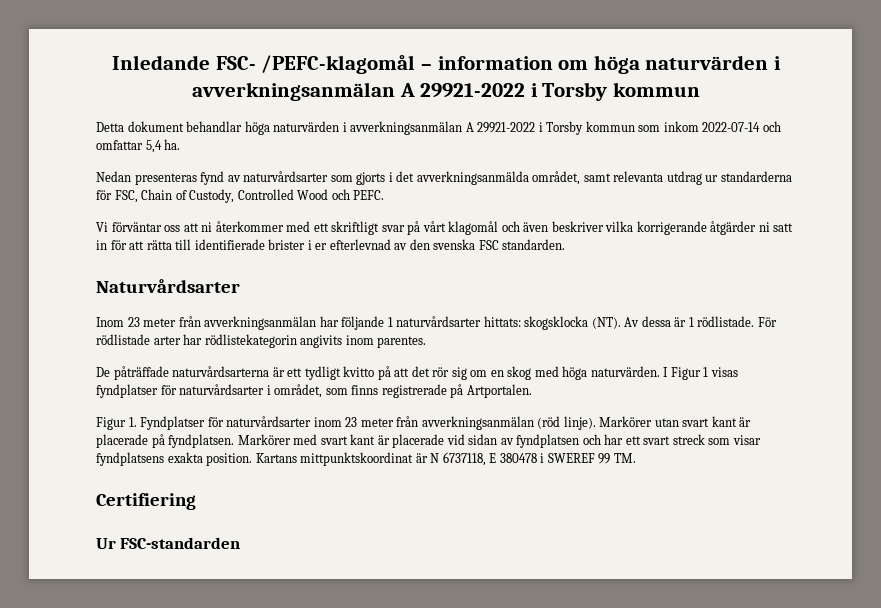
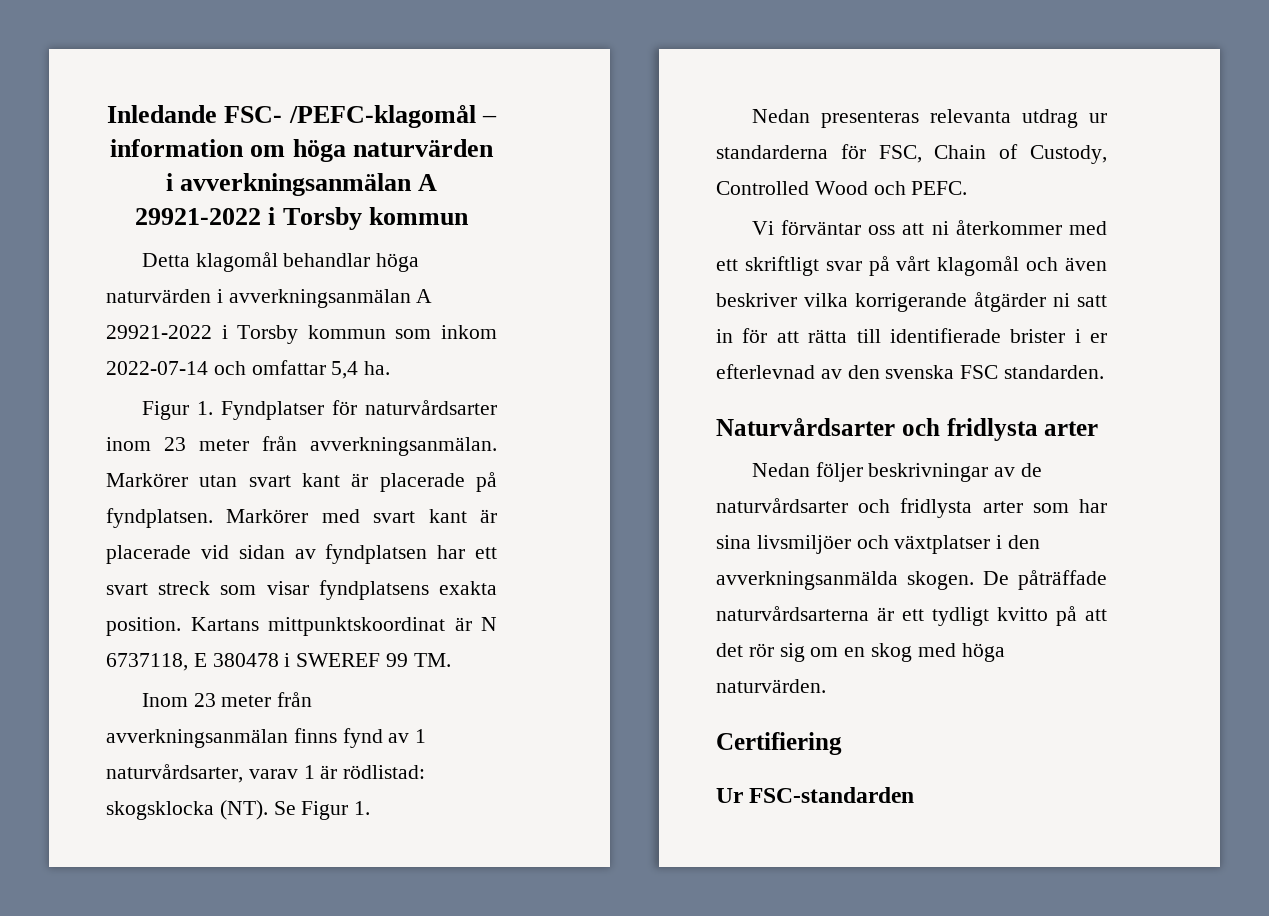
- Detta dokument behandlar höga naturvärden i avverkningsanmälan A 29921-2022 i Torsby kommun som inkom 2022-07-14 och omfattar 5,4 ha.
+ Detta klagomål behandlar höga naturvärden i avverkningsanmälan A 29921-2022 i Torsby kommun som inkom 2022-07-14 och omfattar 5,4 ha.
- Nedan presenteras fynd av naturvårdsarter som gjorts i det avverkningsanmälda området, samt relevanta utdrag ur standarderna för FSC, Chain of Custody, Controlled Wood och PEFC.
+ Figur 1. Fyndplatser för naturvårdsarter inom 23 meter från avverkningsanmälan. Markörer utan svart kant är placerade på fyndplatsen. Markörer med svart kant är placerade vid sidan av fyndplatsen har ett svart streck som visar fyndplatsens exakta position. Kartans mittpunktskoordinat är N 6737118, E 380478 i SWEREF 99 TM.
+ Inom 23 meter från avverkningsanmälan finns fynd av 1 naturvårdsarter, varav 1 är rödlistad: skogsklocka (NT). Se Figur 1.
+ Nedan presenteras relevanta utdrag ur standarderna för FSC, Chain of Custody, Controlled Wood och PEFC.
- Naturvårdsarter
- Inom 23 meter från avverkningsanmälan har följande 1 naturvårdsarter hittats: skogsklocka (NT). Av dessa är 1 rödlistade. För rödlistade arter har rödlistekategorin angivits inom parentes.
- De påträffade naturvårdsarterna är ett tydligt kvitto på att det rör sig om en skog med höga naturvärden. I Figur 1 visas fyndplatser för naturvårdsarter i området, som finns registrerade på Artportalen.
- Figur 1. Fyndplatser för naturvårdsarter inom 23 meter från avverkningsanmälan (röd linje). Markörer utan svart kant är placerade på fyndplatsen. Markörer med svart kant är placerade vid sidan av fyndplatsen och har ett svart streck som visar fyndplatsens exakta position. Kartans mittpunktskoordinat är N 6737118, E 380478 i SWEREF 99 TM.
+ Naturvårdsarter och fridlysta arter
+ Nedan följer beskrivningar av de naturvårdsarter och fridlysta arter som har sina livsmiljöer och växtplatser i den avverkningsanmälda skogen. De påträffade naturvårdsarterna är ett tydligt kvitto på att det rör sig om en skog med höga naturvärden.

